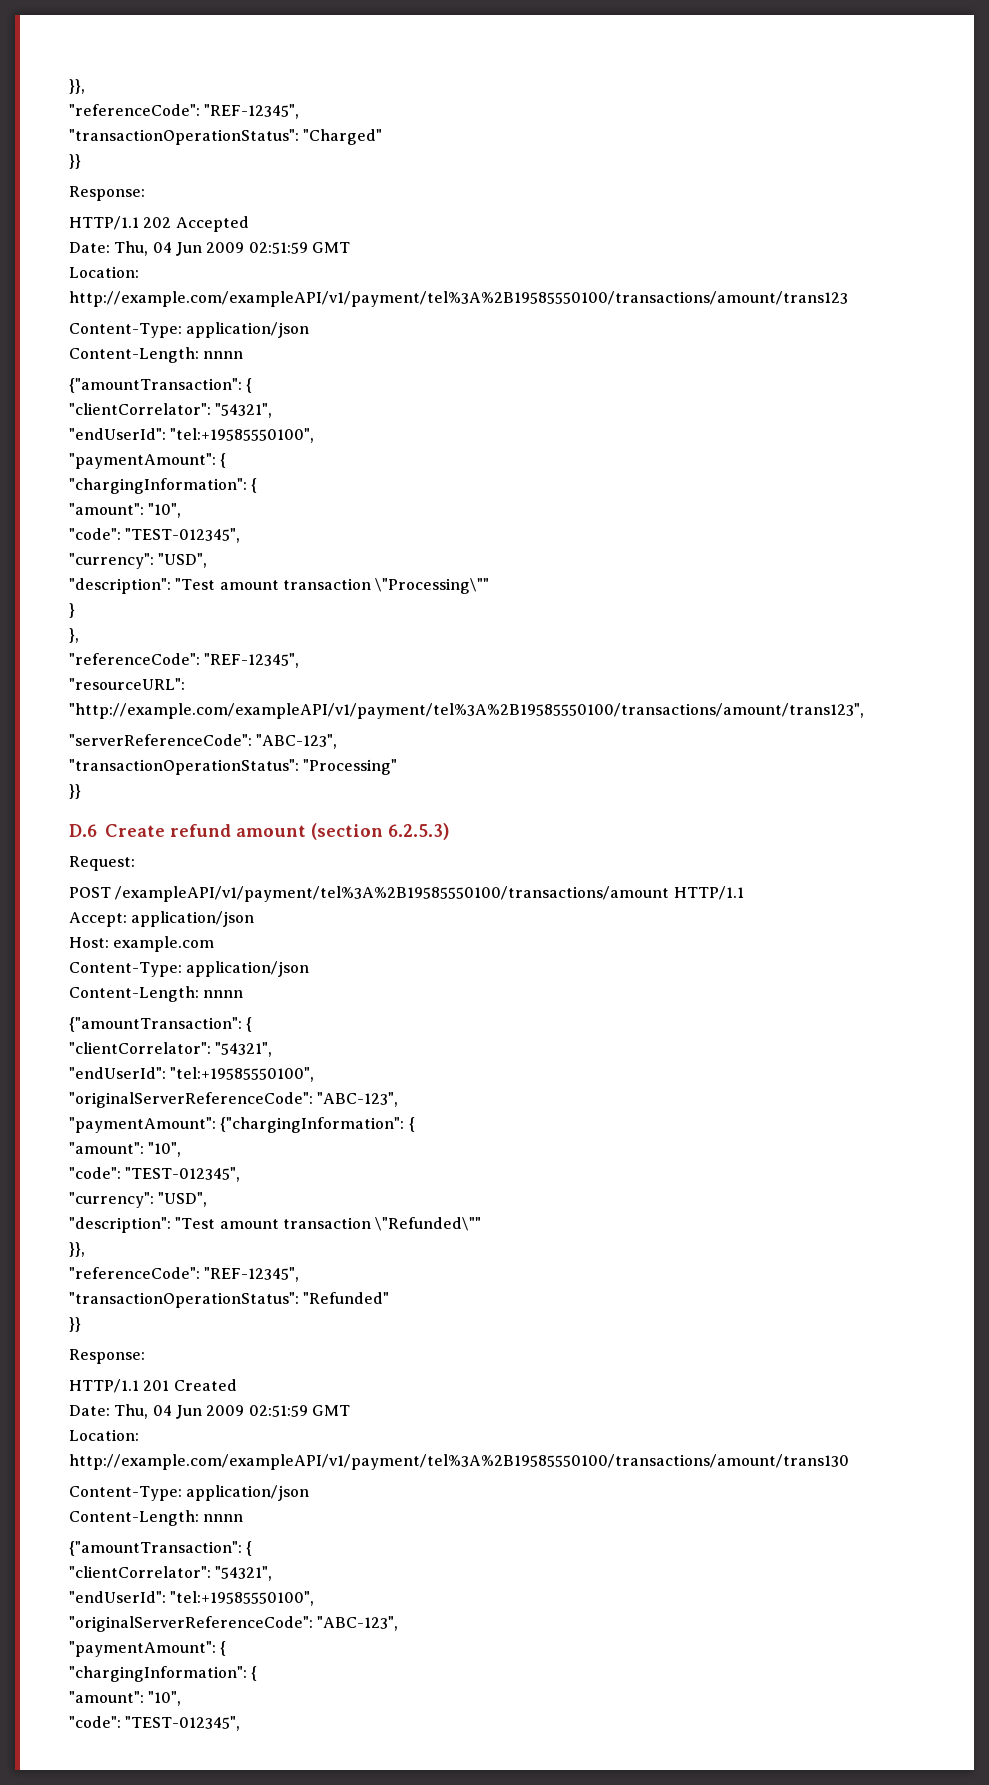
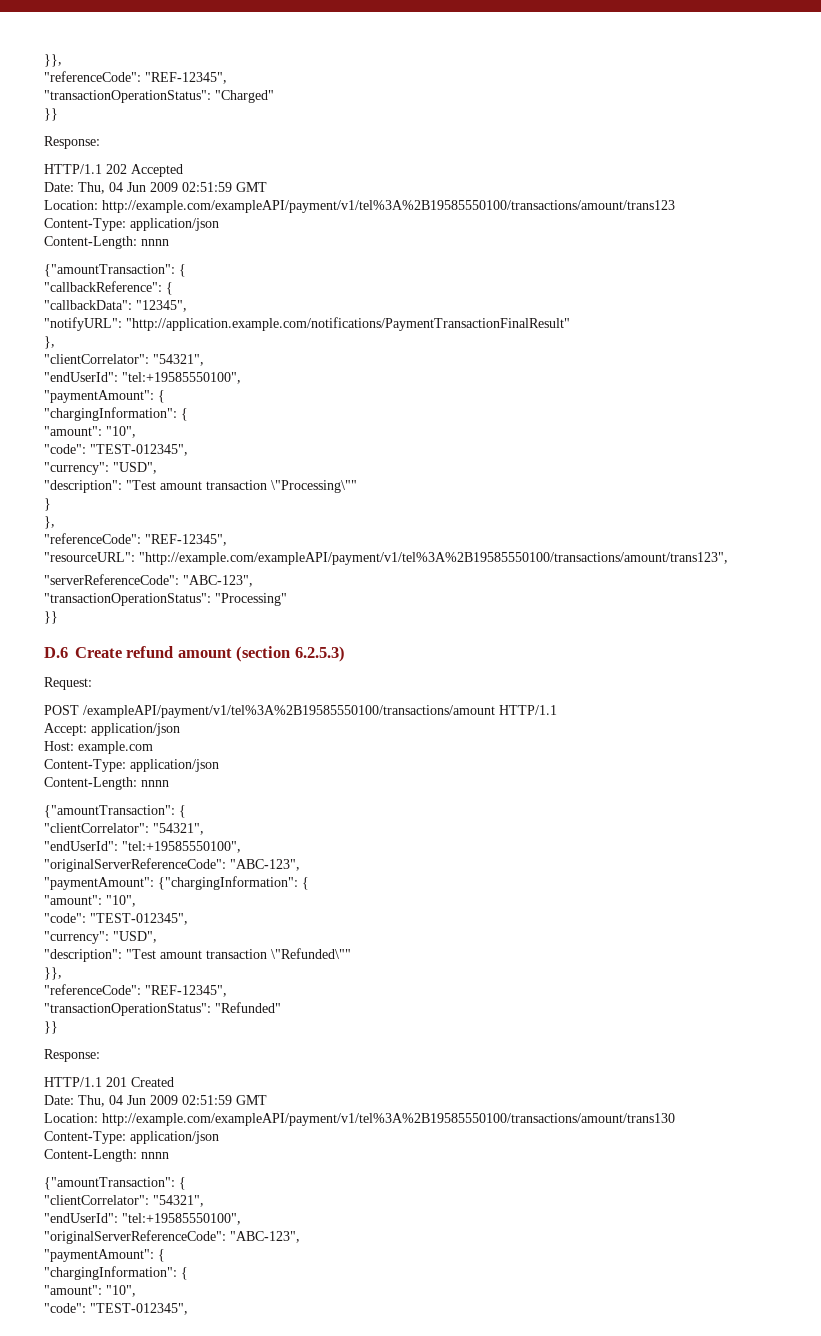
- Location: http://example.com/exampleAPI/v1/payment/tel%3A%2B19585550100/transactions/amount/trans123
+ Location: http://example.com/exampleAPI/payment/v1/tel%3A%2B19585550100/transactions/amount/trans123
  Content-Type: application/json
  Content-Length: nnnn
  {"amountTransaction": {
+ "callbackReference": {
+ "callbackData": "12345",
+ "notifyURL": "http://application.example.com/notifications/PaymentTransactionFinalResult"
+ },
- "resourceURL": "http://example.com/exampleAPI/v1/payment/tel%3A%2B19585550100/transactions/amount/trans123",
+ "resourceURL": "http://example.com/exampleAPI/payment/v1/tel%3A%2B19585550100/transactions/amount/trans123",
- POST /exampleAPI/v1/payment/tel%3A%2B19585550100/transactions/amount HTTP/1.1
+ POST /exampleAPI/payment/v1/tel%3A%2B19585550100/transactions/amount HTTP/1.1
- Location: http://example.com/exampleAPI/v1/payment/tel%3A%2B19585550100/transactions/amount/trans130
+ Location: http://example.com/exampleAPI/payment/v1/tel%3A%2B19585550100/transactions/amount/trans130

